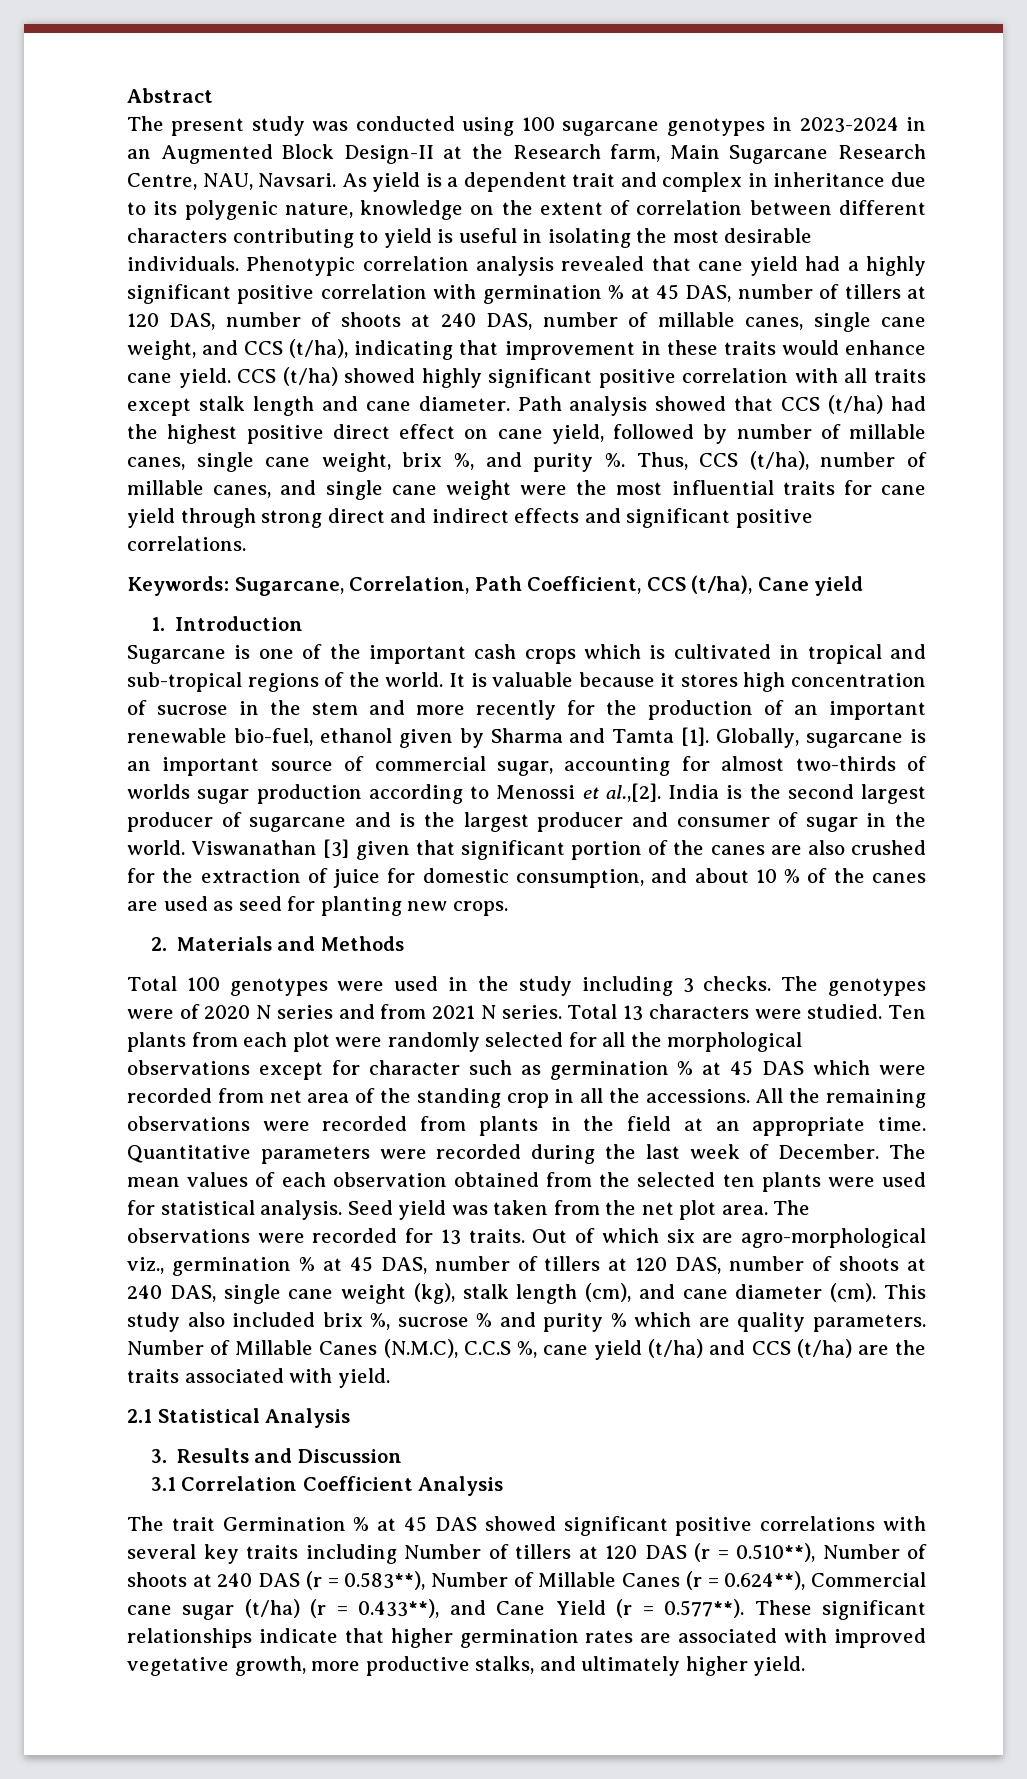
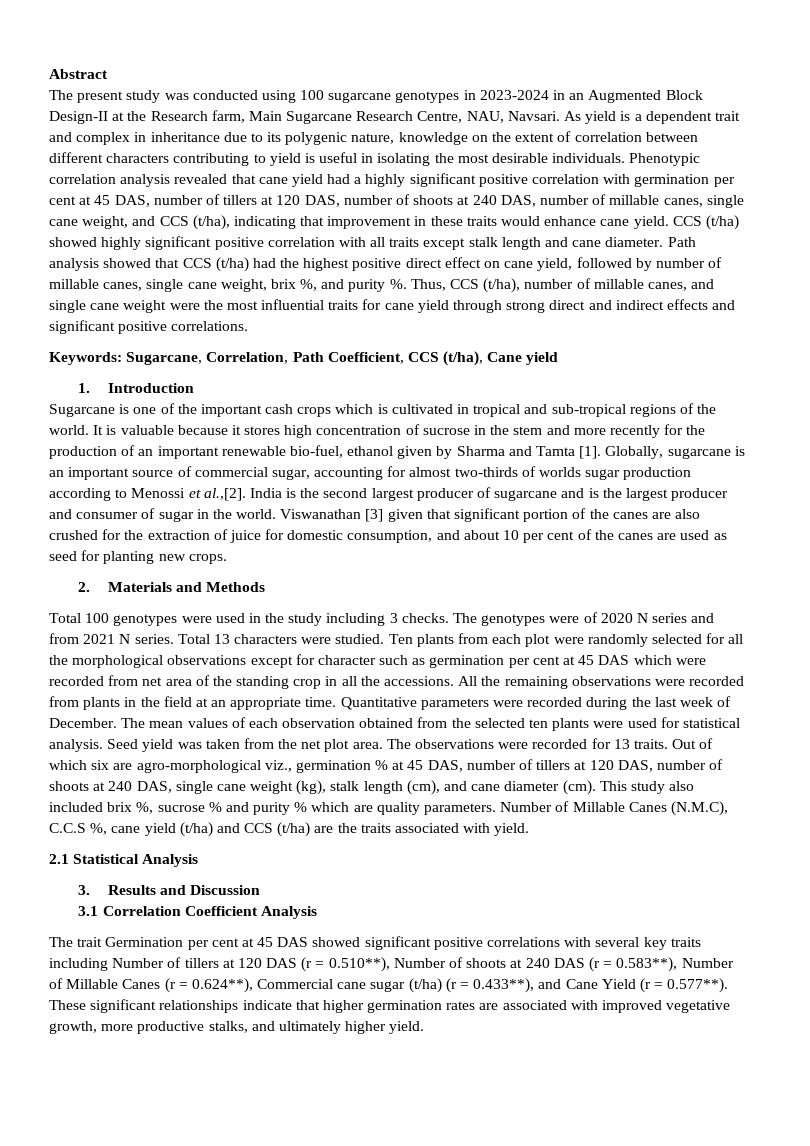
- Phenotypic correlation analysis revealed that cane yield had a highly significant positive correlation with germination % at 45 DAS, number of tillers at 120 DAS, number of shoots at 240 DAS, number of millable canes, single cane weight, and CCS (t/ha), indicating that improvement in these traits would enhance cane yield.
+ Phenotypic correlation analysis revealed that cane yield had a highly significant positive correlation with germination per cent at 45 DAS, number of tillers at 120 DAS, number of shoots at 240 DAS, number of millable canes, single cane weight, and CCS (t/ha), indicating that improvement in these traits would enhance cane yield.
- Viswanathan [3] given that significant portion of the canes are also crushed for the extraction of juice for domestic consumption, and about 10 % of the canes are used as seed for planting new crops.
+ Viswanathan [3] given that significant portion of the canes are also crushed for the extraction of juice for domestic consumption, and about 10 per cent of the canes are used as seed for planting new crops.
- Ten plants from each plot were randomly selected for all the morphological observations except for character such as germination % at 45 DAS which were recorded from net area of the standing crop in all the accessions.
+ Ten plants from each plot were randomly selected for all the morphological observations except for character such as germination per cent at 45 DAS which were recorded from net area of the standing crop in all the accessions.
- The trait Germination % at 45 DAS showed significant positive correlations with several key traits including Number of tillers at 120 DAS (r = 0.510**), Number of shoots at 240 DAS (r = 0.583**), Number of Millable Canes (r = 0.624**), Commercial cane sugar (t/ha) (r = 0.433**), and Cane Yield (r = 0.577**). These significant relationships indicate that higher germination rates are associated with improved vegetative growth, more productive stalks, and ultimately higher yield.
+ The trait Germination per cent at 45 DAS showed significant positive correlations with several key traits including Number of tillers at 120 DAS (r = 0.510**), Number of shoots at 240 DAS (r = 0.583**), Number of Millable Canes (r = 0.624**), Commercial cane sugar (t/ha) (r = 0.433**), and Cane Yield (r = 0.577**). These significant relationships indicate that higher germination rates are associated with improved vegetative growth, more productive stalks, and ultimately higher yield.

